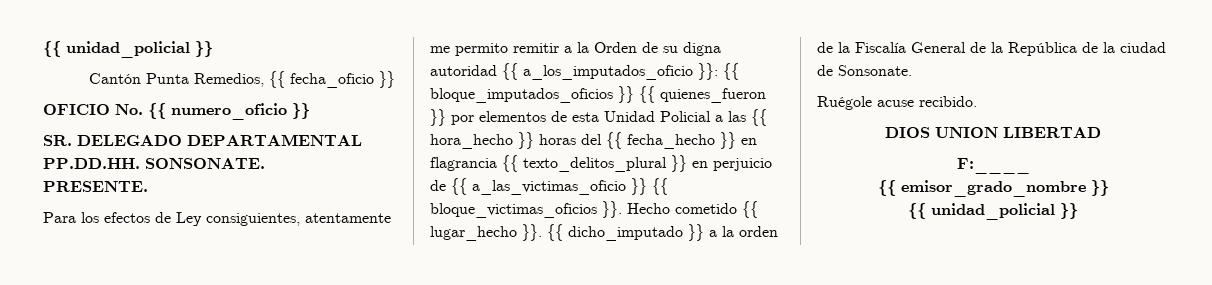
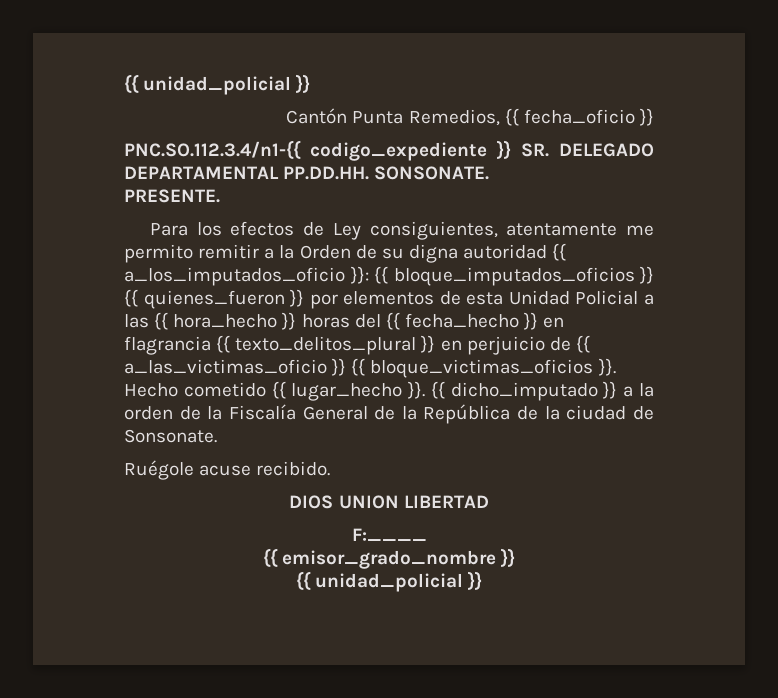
- OFICIO No. {{ numero_oficio }}
- SR. DELEGADO DEPARTAMENTAL PP.DD.HH. SONSONATE.
+ PNC.SO.112.3.4/n1-{{ codigo_expediente }} SR. DELEGADO DEPARTAMENTAL PP.DD.HH. SONSONATE.

